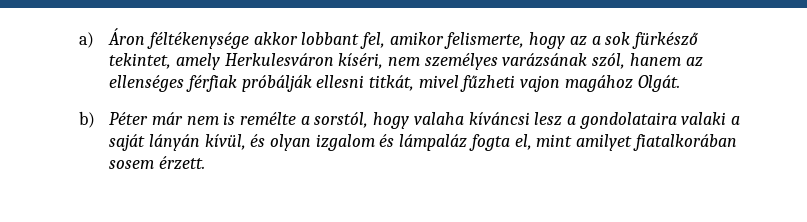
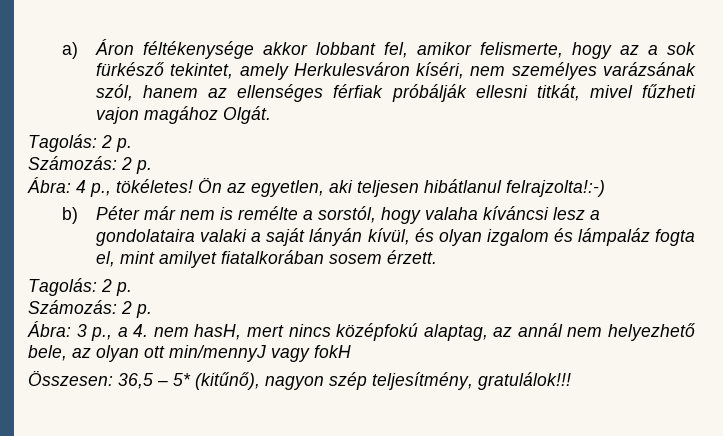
  a) Áron féltékenysége akkor lobbant fel, amikor felismerte, hogy az a sok fürkésző tekintet, amely Herkulesváron kíséri, nem személyes varázsának szól, hanem az ellenséges férfiak próbálják ellesni titkát, mivel fűzheti vajon magához Olgát.
+ Tagolás: 2 p.
+ Számozás: 2 p.
+ Ábra: 4 p., tökéletes! Ön az egyetlen, aki teljesen hibátlanul felrajzolta!:-)
  b) Péter már nem is remélte a sorstól, hogy valaha kíváncsi lesz a gondolataira valaki a saját lányán kívül, és olyan izgalom és lámpaláz fogta el, mint amilyet fiatalkorában sosem érzett.
+ Tagolás: 2 p.
+ Számozás: 2 p.
+ Ábra: 3 p., a 4. nem hasH, mert nincs középfokú alaptag, az annál nem helyezhető bele, az olyan ott min/mennyJ vagy fokH
+ Összesen: 36,5 – 5* (kitűnő), nagyon szép teljesítmény, gratulálok!!!

